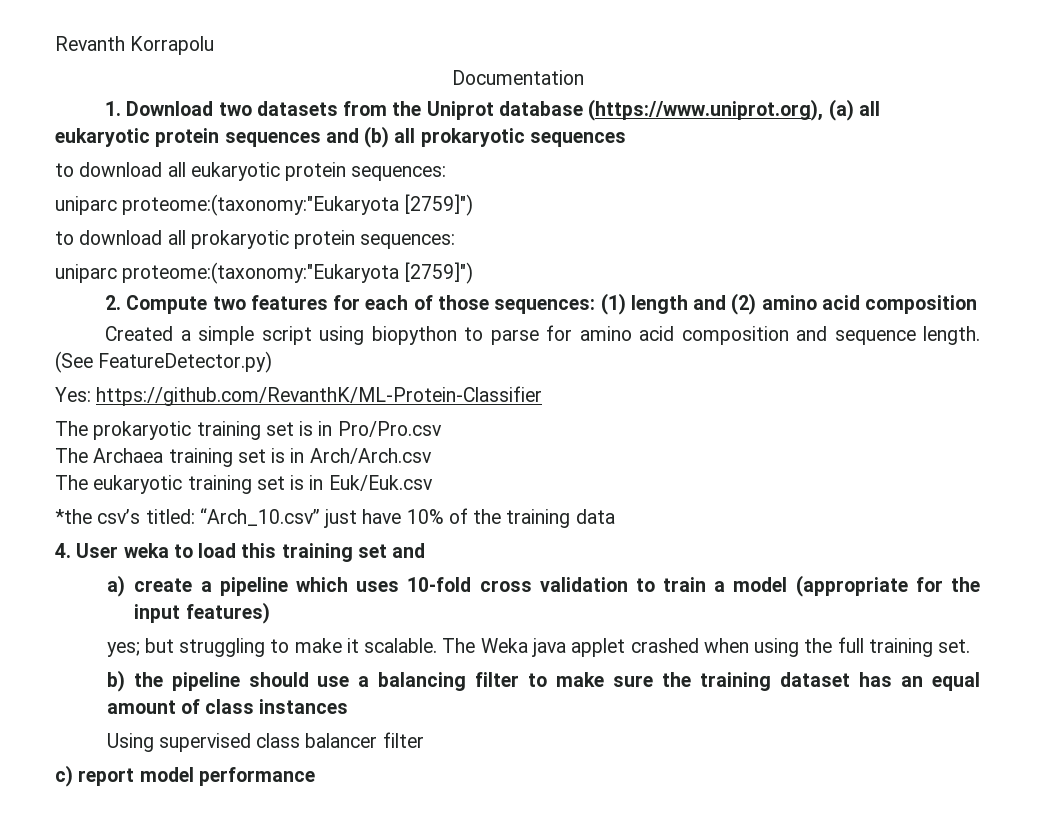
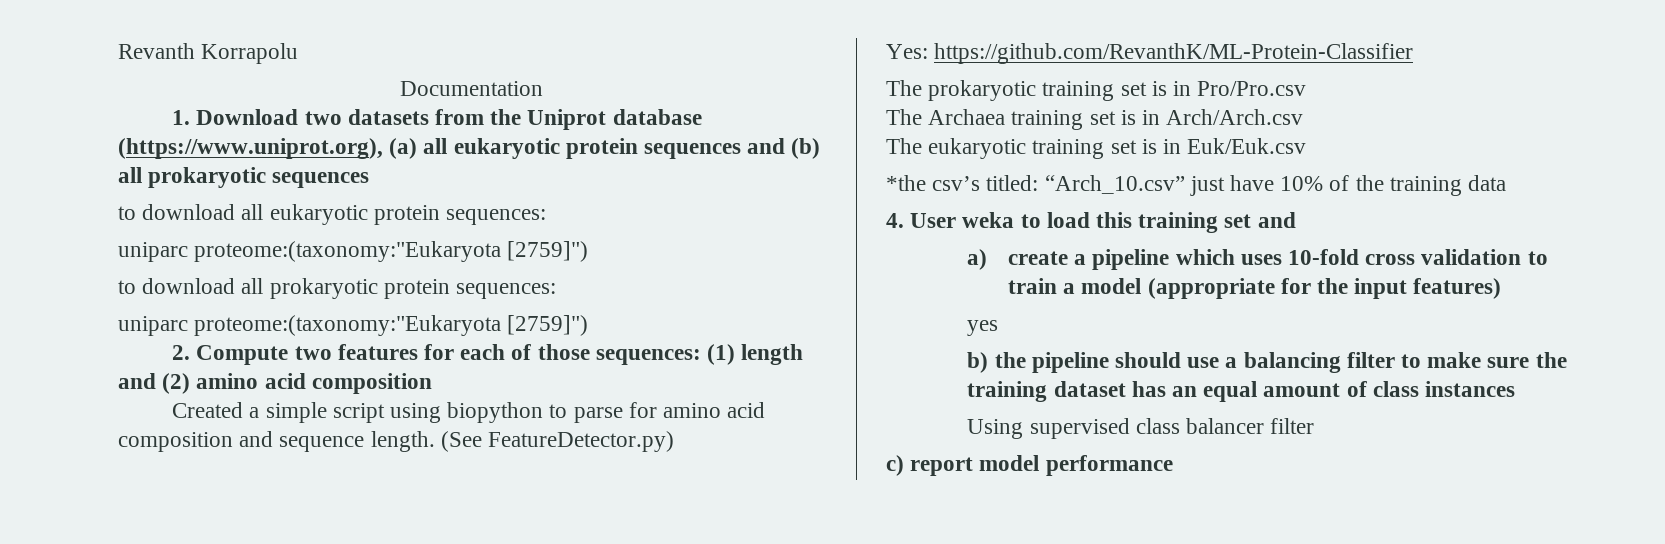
- yes; but struggling to make it scalable. The Weka java applet crashed when using the full training set.
+ yes

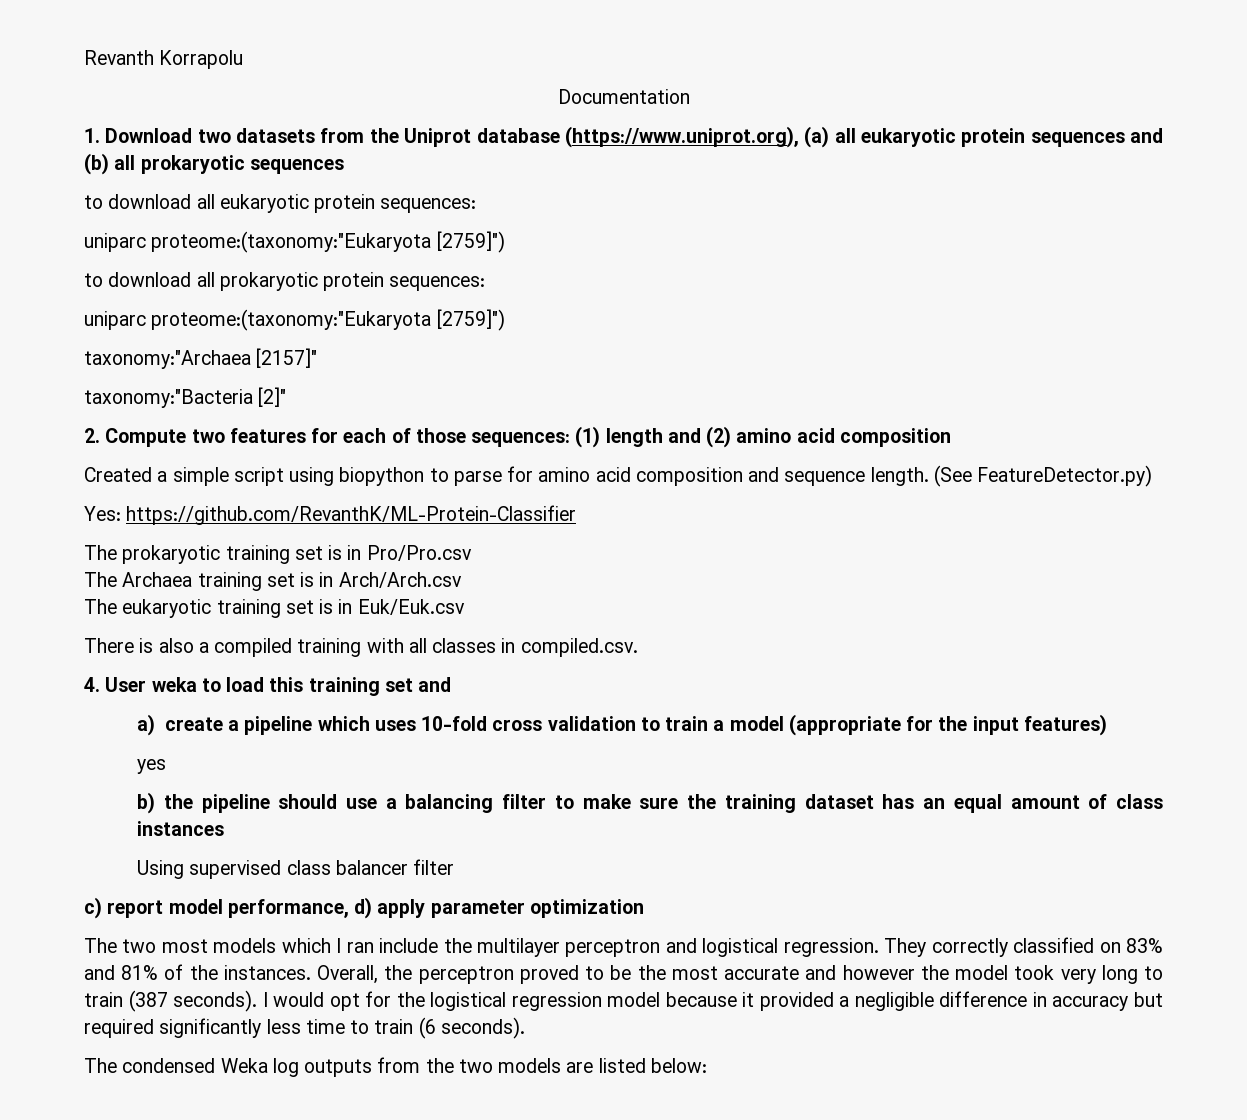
+ taxonomy:"Archaea [2157]"
+ taxonomy:"Bacteria [2]"
- *the csv’s titled: “Arch_10.csv” just have 10% of the training data
+ There is also a compiled training with all classes in compiled.csv.
- c) report model performance
+ c) report model performance, d) apply parameter optimization
+ The two most models which I ran include the multilayer perceptron and logistical regression. They correctly classified on 83% and 81% of the instances. Overall, the perceptron proved to be the most accurate and however the model took very long to train (387 seconds). I would opt for the logistical regression model because it provided a negligible difference in accuracy but required significantly less time to train (6 seconds).
+ The condensed Weka log outputs from the two models are listed below:

